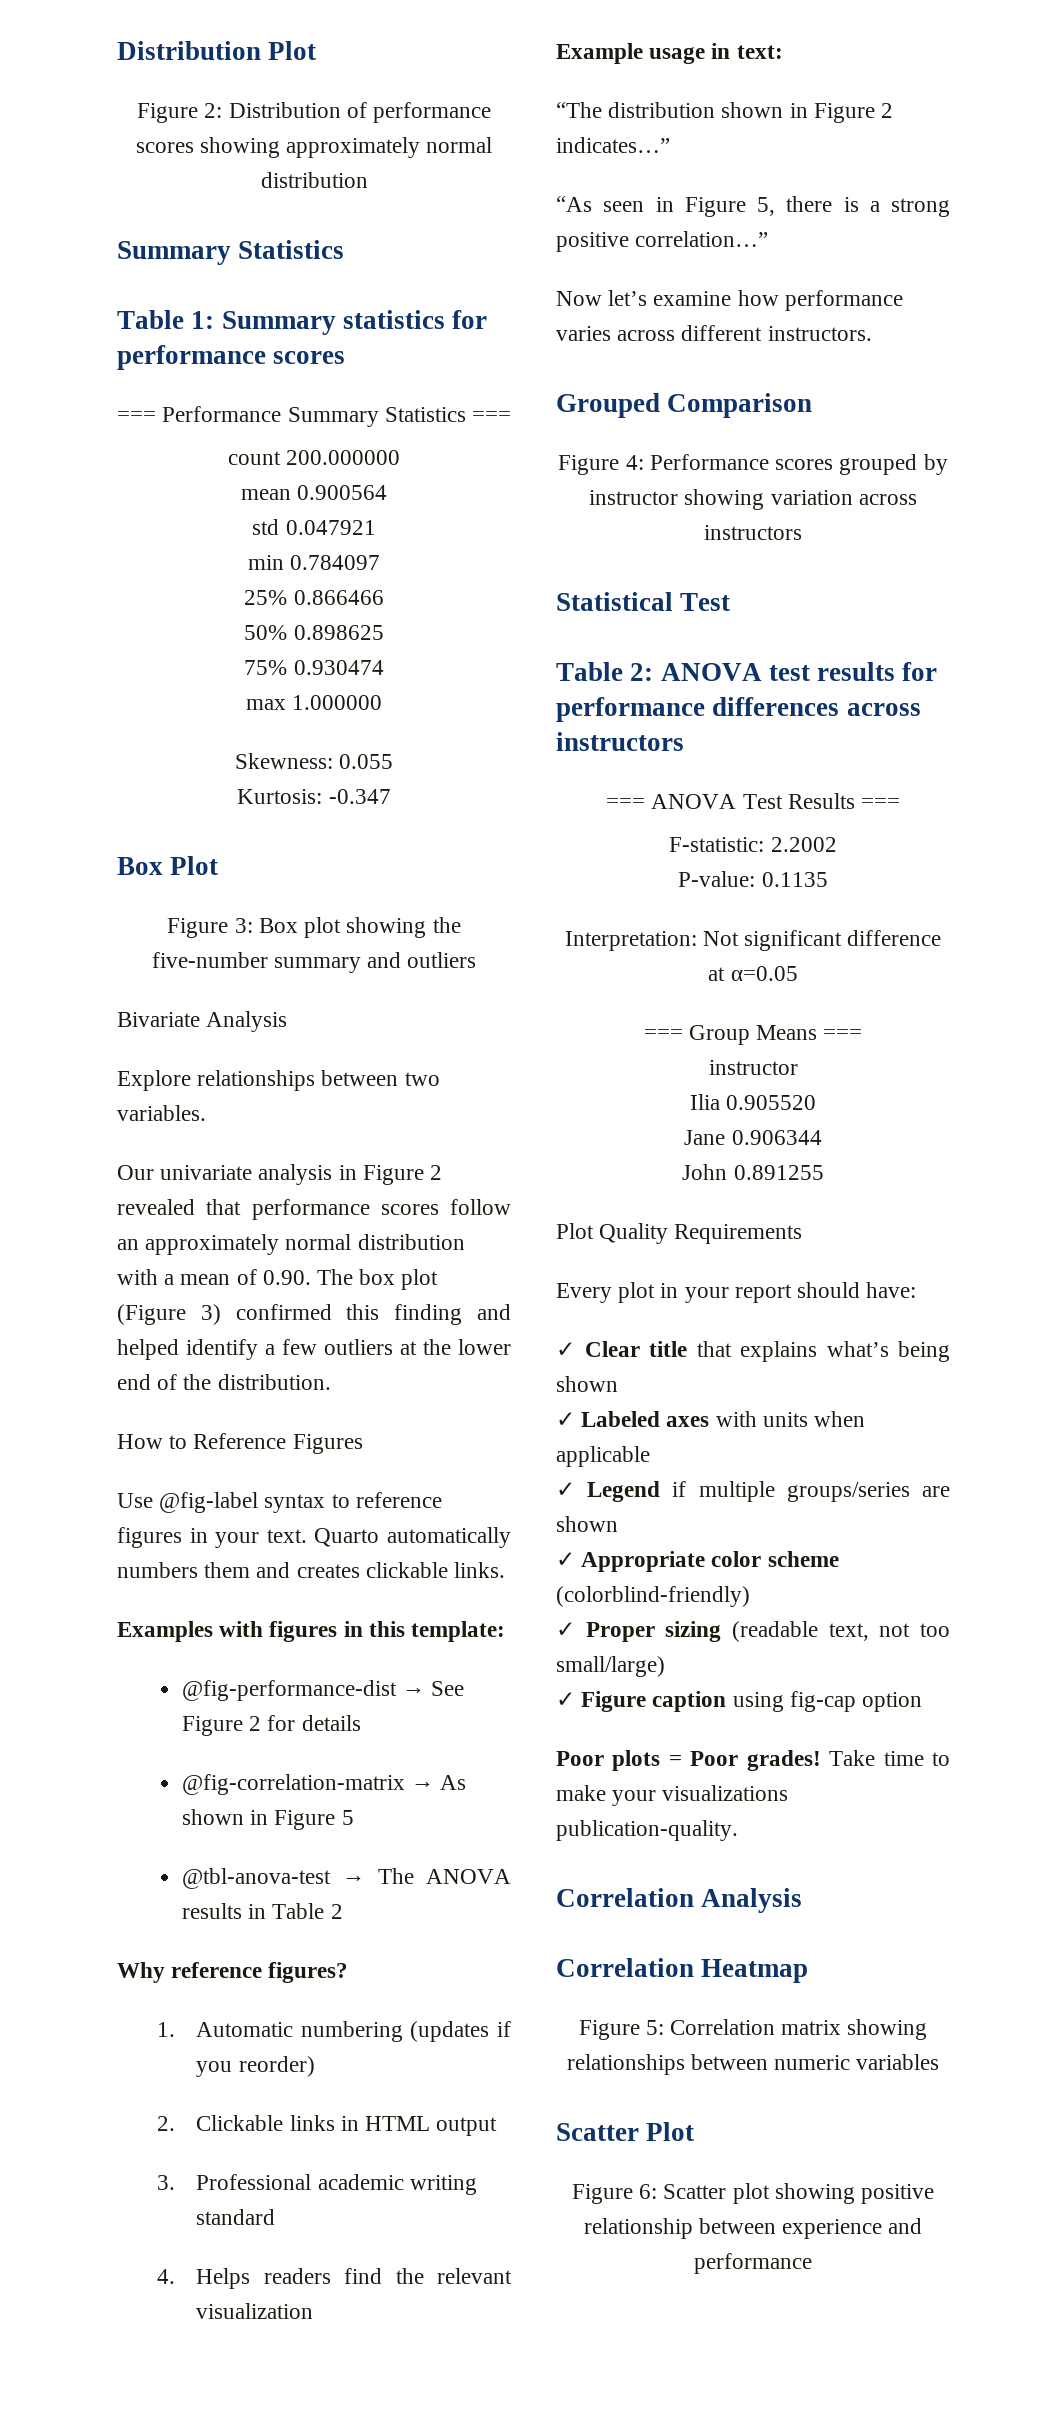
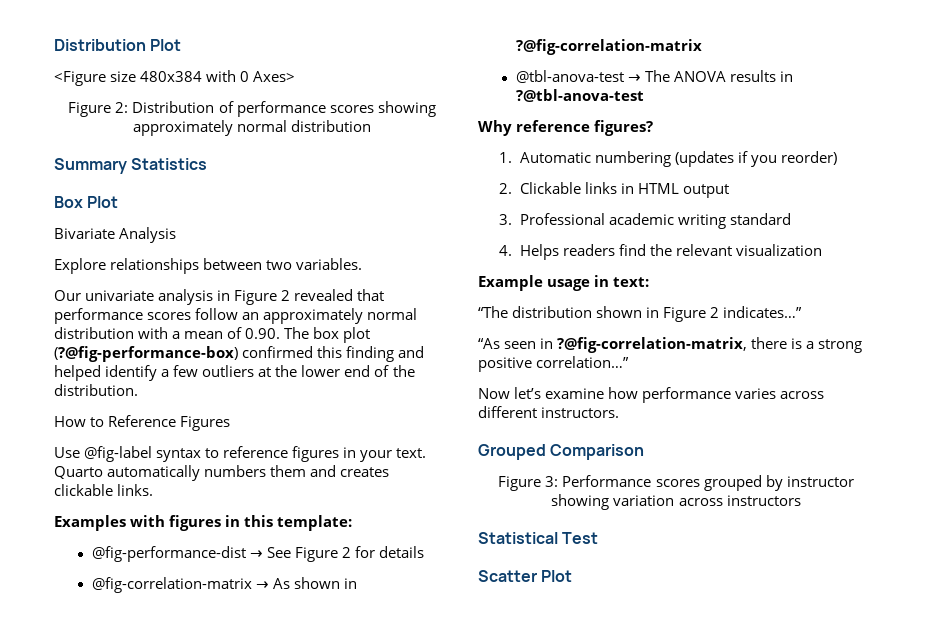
+ <Figure size 480x384 with 0 Axes>
- Table 1: Summary statistics for performance scores
- === Performance Summary Statistics ===
- count 200.000000
- mean 0.900564
- std 0.047921
- min 0.784097
- 25% 0.866466
- 50% 0.898625
- 75% 0.930474
- max 1.000000
- Skewness: 0.055
- Kurtosis: -0.347
  Box Plot
- Figure 3: Box plot showing the five-number summary and outliers
- Our univariate analysis in Figure 2 revealed that performance scores follow an approximately normal distribution with a mean of 0.90. The box plot (Figure 3) confirmed this finding and helped identify a few outliers at the lower end of the distribution.
+ Our univariate analysis in Figure 2 revealed that performance scores follow an approximately normal distribution with a mean of 0.90. The box plot (?@fig-performance-box) confirmed this finding and helped identify a few outliers at the lower end of the distribution.
- @fig-correlation-matrix → As shown in Figure 5
+ @fig-correlation-matrix → As shown in ?@fig-correlation-matrix
- @tbl-anova-test → The ANOVA results in Table 2
+ @tbl-anova-test → The ANOVA results in ?@tbl-anova-test
- “As seen in Figure 5, there is a strong positive correlation…”
+ “As seen in ?@fig-correlation-matrix, there is a strong positive correlation…”
- Figure 4: Performance scores grouped by instructor showing variation across instructors
+ Figure 3: Performance scores grouped by instructor showing variation across instructors
- Table 2: ANOVA test results for performance differences across instructors
- === ANOVA Test Results ===
- F-statistic: 2.2002
- P-value: 0.1135
- Interpretation: Not significant difference at α=0.05
- === Group Means ===
- instructor
- Ilia 0.905520
- Jane 0.906344
- John 0.891255
- Plot Quality Requirements
- Every plot in your report should have:
- ✓ Clear title that explains what’s being shown
- ✓ Labeled axes with units when applicable
- ✓ Legend if multiple groups/series are shown
- ✓ Appropriate color scheme (colorblind-friendly)
- ✓ Proper sizing (readable text, not too small/large)
- ✓ Figure caption using fig-cap option
- Poor plots = Poor grades! Take time to make your visualizations publication-quality.
- Correlation Analysis
- Correlation Heatmap
- Figure 5: Correlation matrix showing relationships between numeric variables
  Scatter Plot
- Figure 6: Scatter plot showing positive relationship between experience and performance

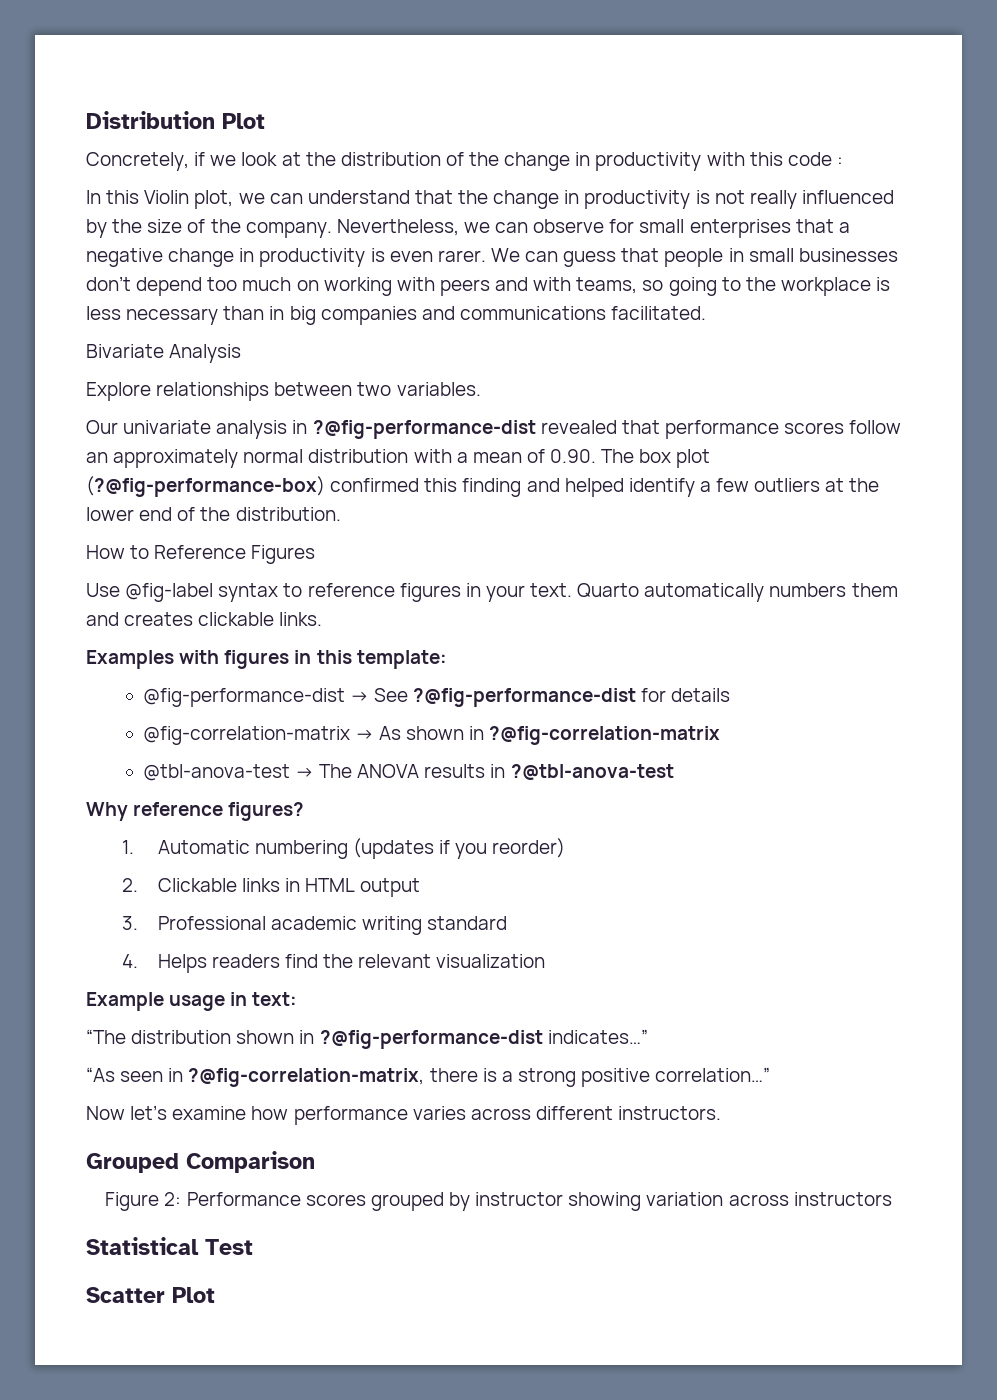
- <Figure size 480x384 with 0 Axes>
- Figure 2: Distribution of performance scores showing approximately normal distribution
- Summary Statistics
- Box Plot
+ Concretely, if we look at the distribution of the change in productivity with this code :
+ In this Violin plot, we can understand that the change in productivity is not really influenced by the size of the company. Nevertheless, we can observe for small enterprises that a negative change in productivity is even rarer. We can guess that people in small businesses don’t depend too much on working with peers and with teams, so going to the workplace is less necessary than in big companies and communications facilitated.
- Our univariate analysis in Figure 2 revealed that performance scores follow an approximately normal distribution with a mean of 0.90. The box plot (?@fig-performance-box) confirmed this finding and helped identify a few outliers at the lower end of the distribution.
+ Our univariate analysis in ?@fig-performance-dist revealed that performance scores follow an approximately normal distribution with a mean of 0.90. The box plot (?@fig-performance-box) confirmed this finding and helped identify a few outliers at the lower end of the distribution.
- @fig-performance-dist → See Figure 2 for details
+ @fig-performance-dist → See ?@fig-performance-dist for details
- “The distribution shown in Figure 2 indicates…”
+ “The distribution shown in ?@fig-performance-dist indicates…”
- Figure 3: Performance scores grouped by instructor showing variation across instructors
+ Figure 2: Performance scores grouped by instructor showing variation across instructors

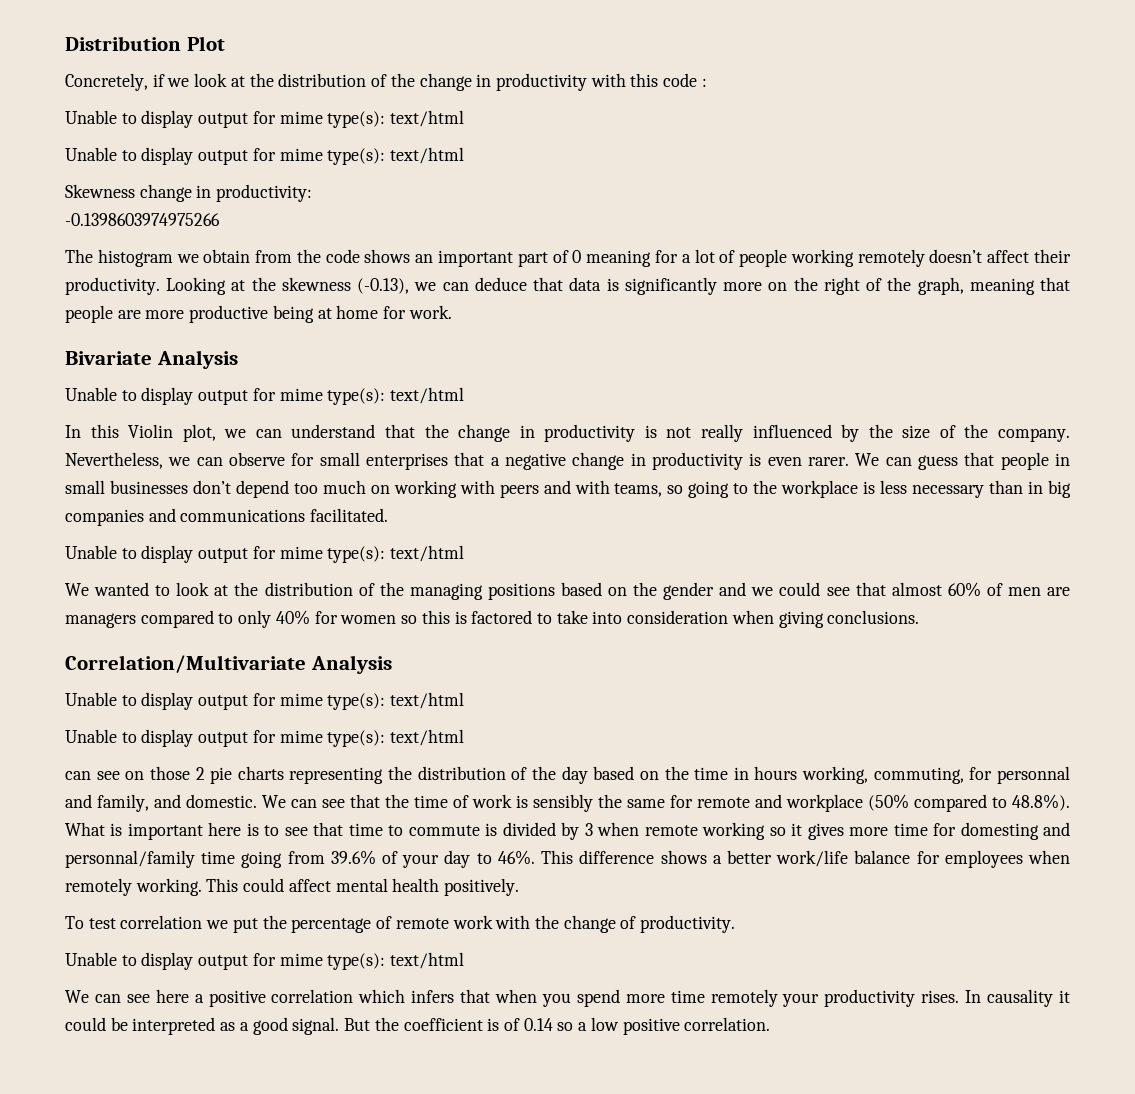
  Concretely, if we look at the distribution of the change in productivity with this code :
+ Unable to display output for mime type(s): text/html
+ Unable to display output for mime type(s): text/html
+ Skewness change in productivity:
+ -0.1398603974975266
+ The histogram we obtain from the code shows an important part of 0 meaning for a lot of people working remotely doesn’t affect their productivity. Looking at the skewness (-0.13), we can deduce that data is significantly more on the right of the graph, meaning that people are more productive being at home for work.
+ Bivariate Analysis
+ Unable to display output for mime type(s): text/html
  We can guess that people in small businesses don’t depend too much on working with peers and with teams, so going to the workplace is less necessary than in big companies and communications facilitated.
- Bivariate Analysis
- Explore relationships between two variables.
- Our univariate analysis in ?@fig-performance-dist revealed that performance scores follow an approximately normal distribution with a mean of 0.90. The box plot (?@fig-performance-box) confirmed this finding and helped identify a few outliers at the lower end of the distribution.
- How to Reference Figures
- Use @fig-label syntax to reference figures in your text. Quarto automatically numbers them and creates clickable links.
- Examples with figures in this template:
- @fig-performance-dist → See ?@fig-performance-dist for details
- @fig-correlation-matrix → As shown in ?@fig-correlation-matrix
- @tbl-anova-test → The ANOVA results in ?@tbl-anova-test
- Why reference figures?
- 1. Automatic numbering (updates if you reorder)
- 2. Clickable links in HTML output
- 3. Professional academic writing standard
- 4. Helps readers find the relevant visualization
- Example usage in text:
- “The distribution shown in ?@fig-performance-dist indicates…”
- “As seen in ?@fig-correlation-matrix, there is a strong positive correlation…”
- Now let’s examine how performance varies across different instructors.
- Grouped Comparison
- Figure 2: Performance scores grouped by instructor showing variation across instructors
- Statistical Test
- Scatter Plot
+ Unable to display output for mime type(s): text/html
+ We wanted to look at the distribution of the managing positions based on the gender and we could see that almost 60% of men are managers compared to only 40% for women so this is factored to take into consideration when giving conclusions.
+ Correlation/Multivariate Analysis
+ Unable to display output for mime type(s): text/html
+ Unable to display output for mime type(s): text/html
+ can see on those 2 pie charts representing the distribution of the day based on the time in hours working, commuting, for personnal and family, and domestic. We can see that the time of work is sensibly the same for remote and workplace (50% compared to 48.8%). What is important here is to see that time to commute is divided by 3 when remote working so it gives more time for domesting and personnal/family time going from 39.6% of your day to 46%. This difference shows a better work/life balance for employees when remotely working. This could affect mental health positively.
+ To test correlation we put the percentage of remote work with the change of productivity.
+ Unable to display output for mime type(s): text/html
+ We can see here a positive correlation which infers that when you spend more time remotely your productivity rises. In causality it could be interpreted as a good signal. But the coefficient is of 0.14 so a low positive correlation.

